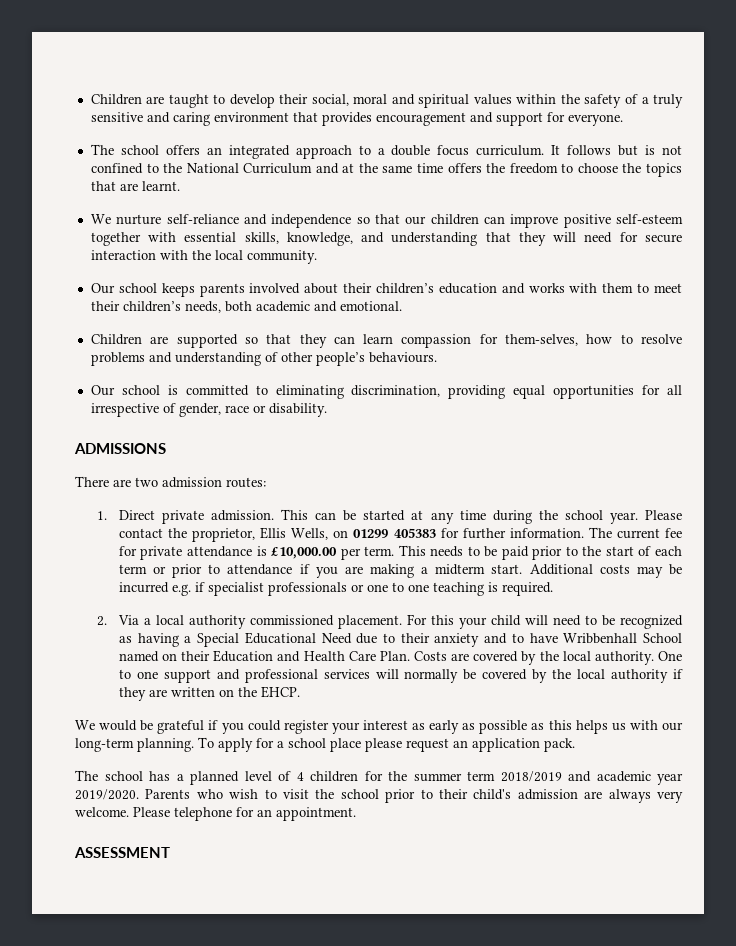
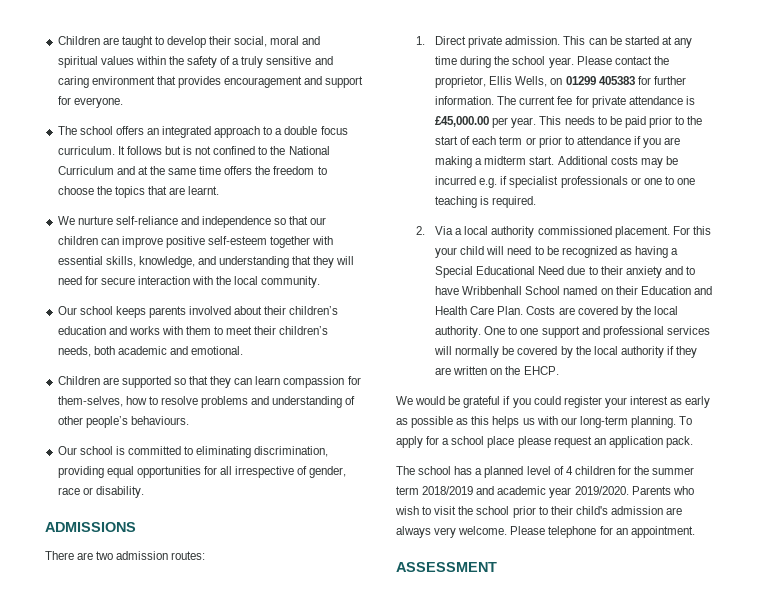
- The current fee for private attendance is £10,000.00 per term.
+ The current fee for private attendance is £45,000.00 per year.

